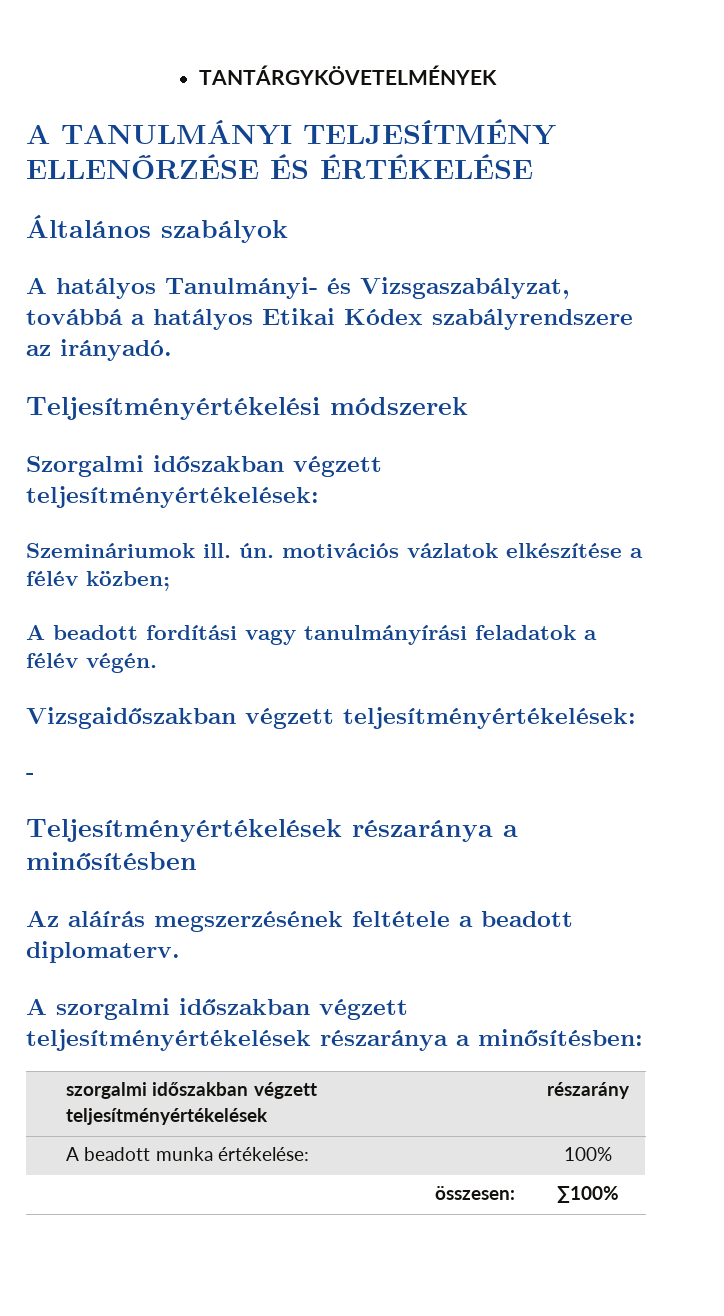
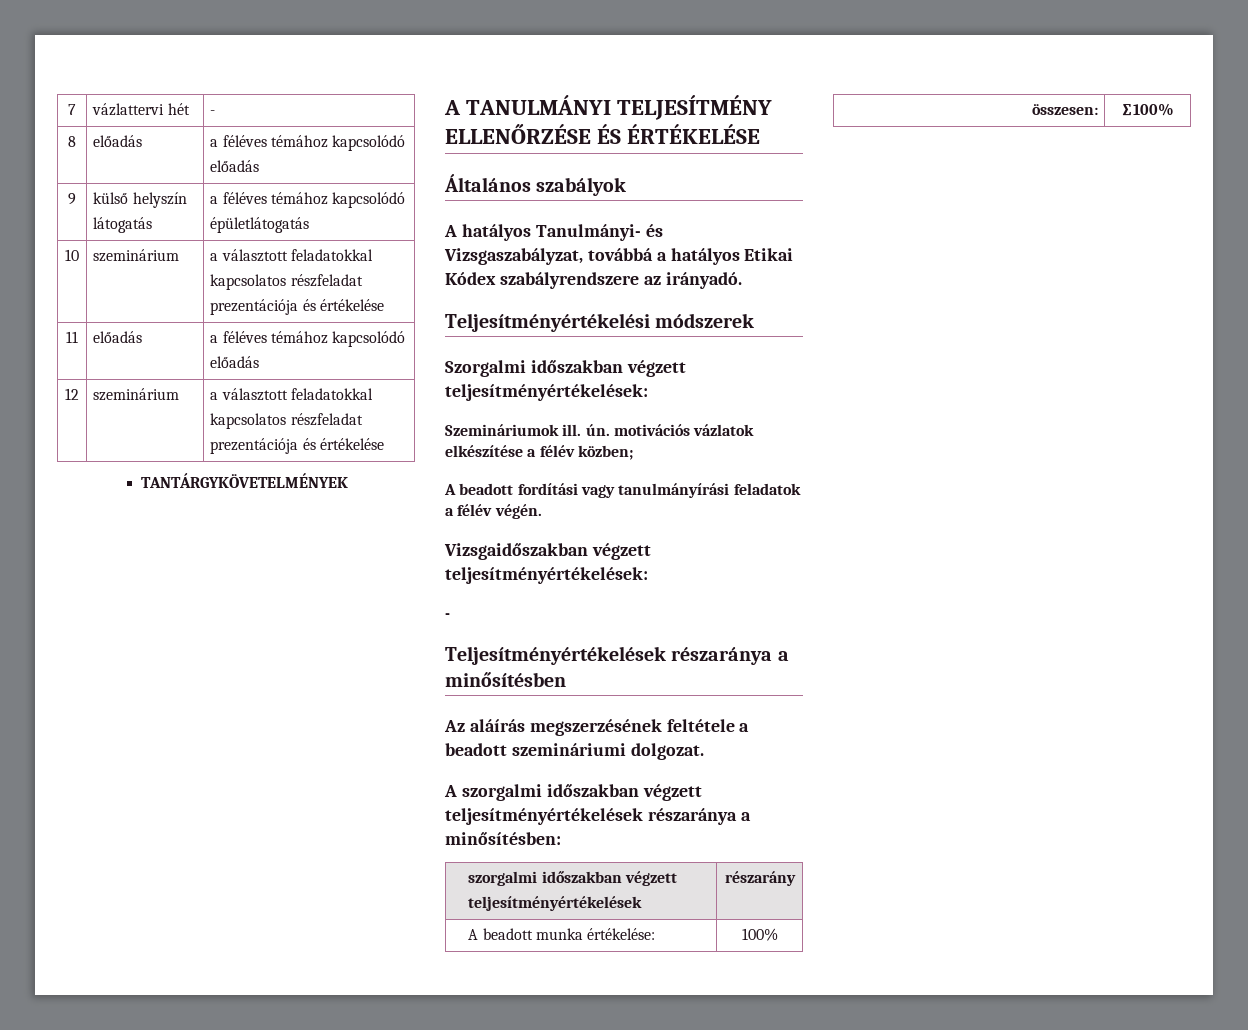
+ 7 | vázlattervi hét | -
+ 8 | előadás | a féléves témához kapcsolódó előadás
+ 9 | külső helyszín látogatás | a féléves témához kapcsolódó épületlátogatás
+ 10 | szeminárium | a választott feladatokkal kapcsolatos részfeladat prezentációja és értékelése
+ 11 | előadás | a féléves témához kapcsolódó előadás
+ 12 | szeminárium | a választott feladatokkal kapcsolatos részfeladat prezentációja és értékelése
- Az aláírás megszerzésének feltétele a beadott diplomaterv.
+ Az aláírás megszerzésének feltétele a beadott szemináriumi dolgozat.

